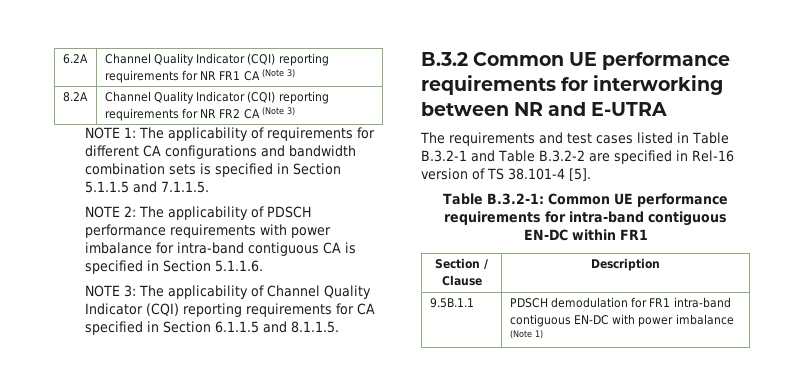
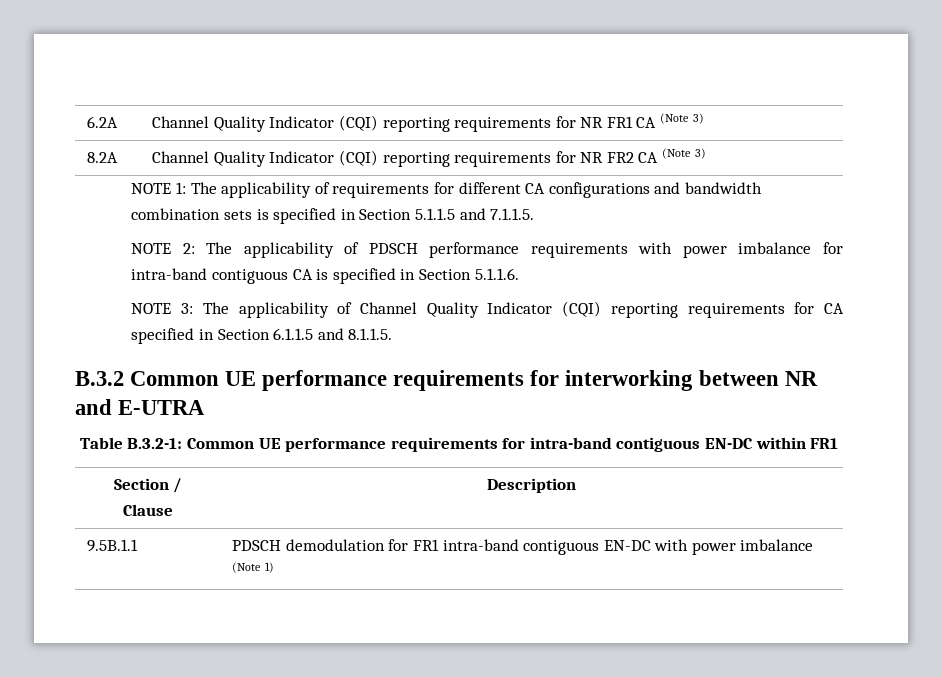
- The requirements and test cases listed in Table B.3.2-1 and Table B.3.2-2 are specified in Rel-16 version of TS 38.101-4 [5].

